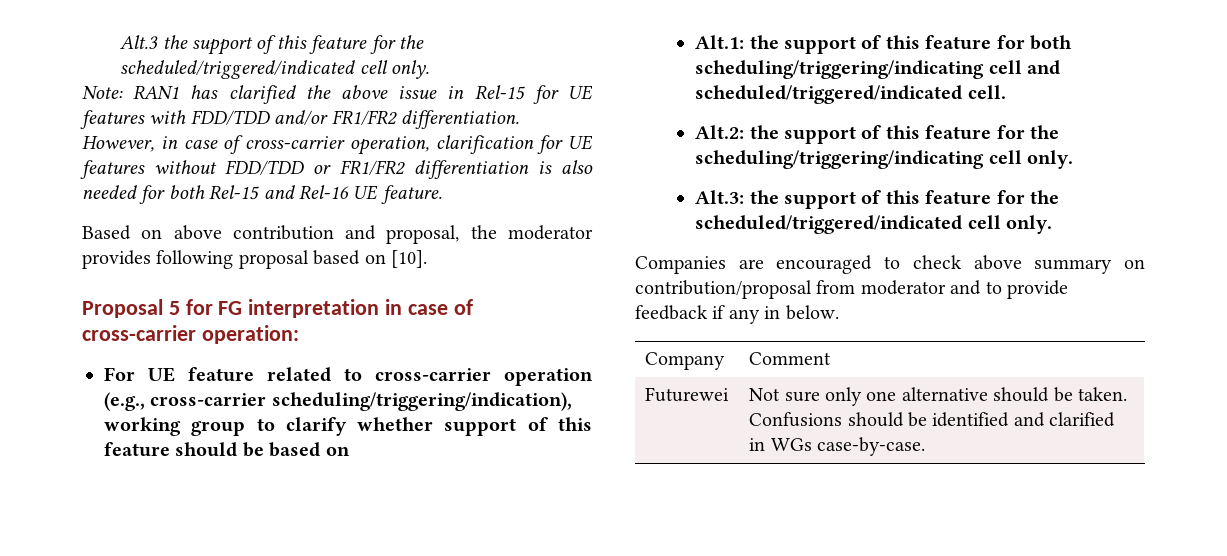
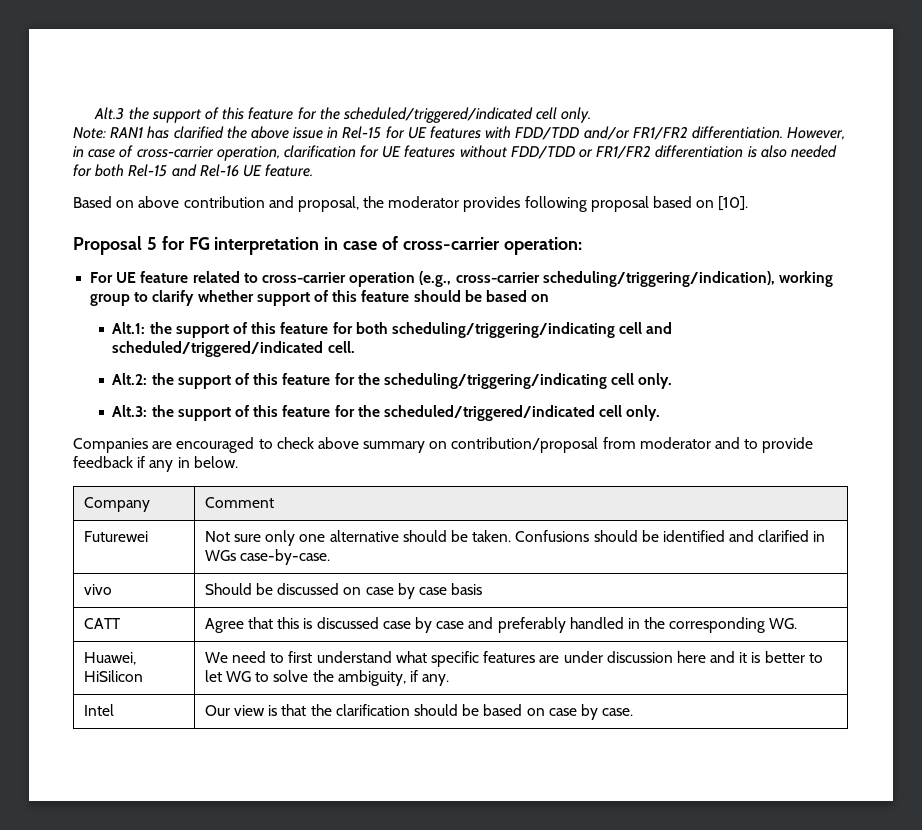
+ vivo | Should be discussed on case by case basis
+ CATT | Agree that this is discussed case by case and preferably handled in the corresponding WG.
+ Huawei, HiSilicon | We need to first understand what specific features are under discussion here and it is better to let WG to solve the ambiguity, if any.
+ Intel | Our view is that the clarification should be based on case by case.

